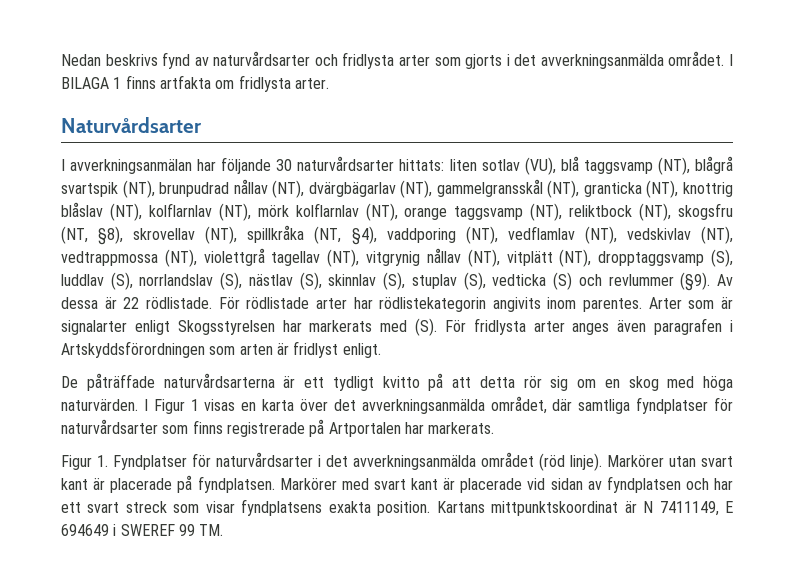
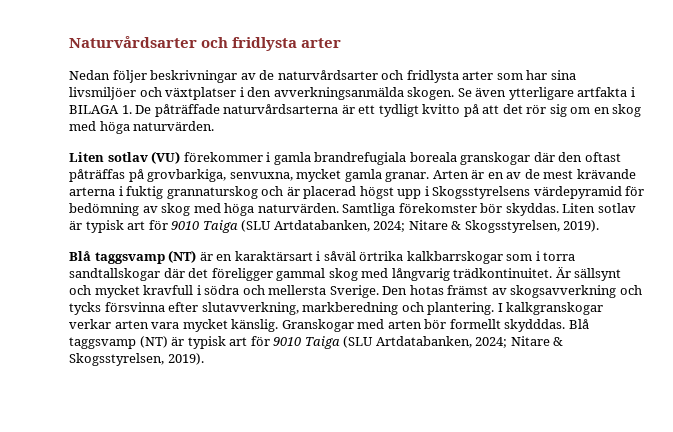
- Nedan beskrivs fynd av naturvårdsarter och fridlysta arter som gjorts i det avverkningsanmälda området. I BILAGA 1 finns artfakta om fridlysta arter.
- Naturvårdsarter
- I avverkningsanmälan har följande 30 naturvårdsarter hittats: liten sotlav (VU), blå taggsvamp (NT), blågrå svartspik (NT), brunpudrad nållav (NT), dvärgbägarlav (NT), gammelgransskål (NT), granticka (NT), knottrig blåslav (NT), kolflarnlav (NT), mörk kolflarnlav (NT), orange taggsvamp (NT), reliktbock (NT), skogsfru (NT, §8), skrovellav (NT), spillkråka (NT, §4), vaddporing (NT), vedflamlav (NT), vedskivlav (NT), vedtrappmossa (NT), violettgrå tagellav (NT), vitgrynig nållav (NT), vitplätt (NT), dropptaggsvamp (S), luddlav (S), norrlandslav (S), nästlav (S), skinnlav (S), stuplav (S), vedticka (S) och revlummer (§9). Av dessa är 22 rödlistade. För rödlistade arter har rödlistekategorin angivits inom parentes. Arter som är signalarter enligt Skogsstyrelsen har markerats med (S). För fridlysta arter anges även paragrafen i Artskyddsförordningen som arten är fridlyst enligt.
- De påträffade naturvårdsarterna är ett tydligt kvitto på att detta rör sig om en skog med höga naturvärden. I Figur 1 visas en karta över det avverkningsanmälda området, där samtliga fyndplatser för naturvårdsarter som finns registrerade på Artportalen har markerats.
- Figur 1. Fyndplatser för naturvårdsarter i det avverkningsanmälda området (röd linje). Markörer utan svart kant är placerade på fyndplatsen. Markörer med svart kant är placerade vid sidan av fyndplatsen och har ett svart streck som visar fyndplatsens exakta position. Kartans mittpunktskoordinat är N 7411149, E 694649 i SWEREF 99 TM.
+ Naturvårdsarter och fridlysta arter
+ Nedan följer beskrivningar av de naturvårdsarter och fridlysta arter som har sina livsmiljöer och växtplatser i den avverkningsanmälda skogen. Se även ytterligare artfakta i BILAGA 1. De påträffade naturvårdsarterna är ett tydligt kvitto på att det rör sig om en skog med höga naturvärden.
+ Liten sotlav (VU) förekommer i gamla brandrefugiala boreala granskogar där den oftast påträffas på grovbarkiga, senvuxna, mycket gamla granar. Arten är en av de mest krävande arterna i fuktig grannaturskog och är placerad högst upp i Skogsstyrelsens värdepyramid för bedömning av skog med höga naturvärden. Samtliga förekomster bör skyddas. Liten sotlav är typisk art för 9010 Taiga (SLU Artdatabanken, 2024; Nitare & Skogsstyrelsen, 2019).
+ Blå taggsvamp (NT) är en karaktärsart i såväl örtrika kalkbarrskogar som i torra sandtallskogar där det föreligger gammal skog med långvarig trädkontinuitet. Är sällsynt och mycket kravfull i södra och mellersta Sverige. Den hotas främst av skogsavverkning och tycks försvinna efter slutavverkning, markberedning och plantering. I kalkgranskogar verkar arten vara mycket känslig. Granskogar med arten bör formellt skydddas. Blå taggsvamp (NT) är typisk art för 9010 Taiga (SLU Artdatabanken, 2024; Nitare & Skogsstyrelsen, 2019).

